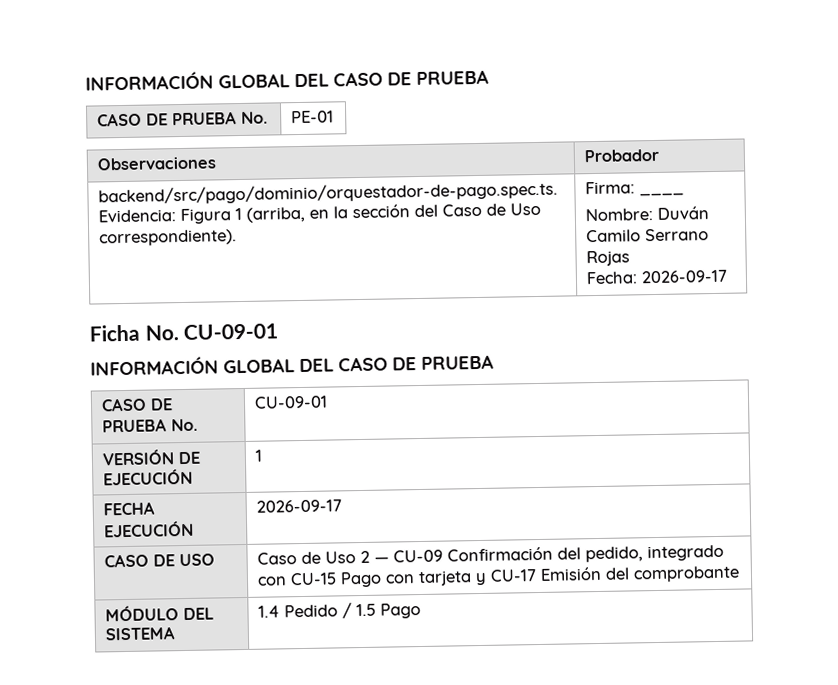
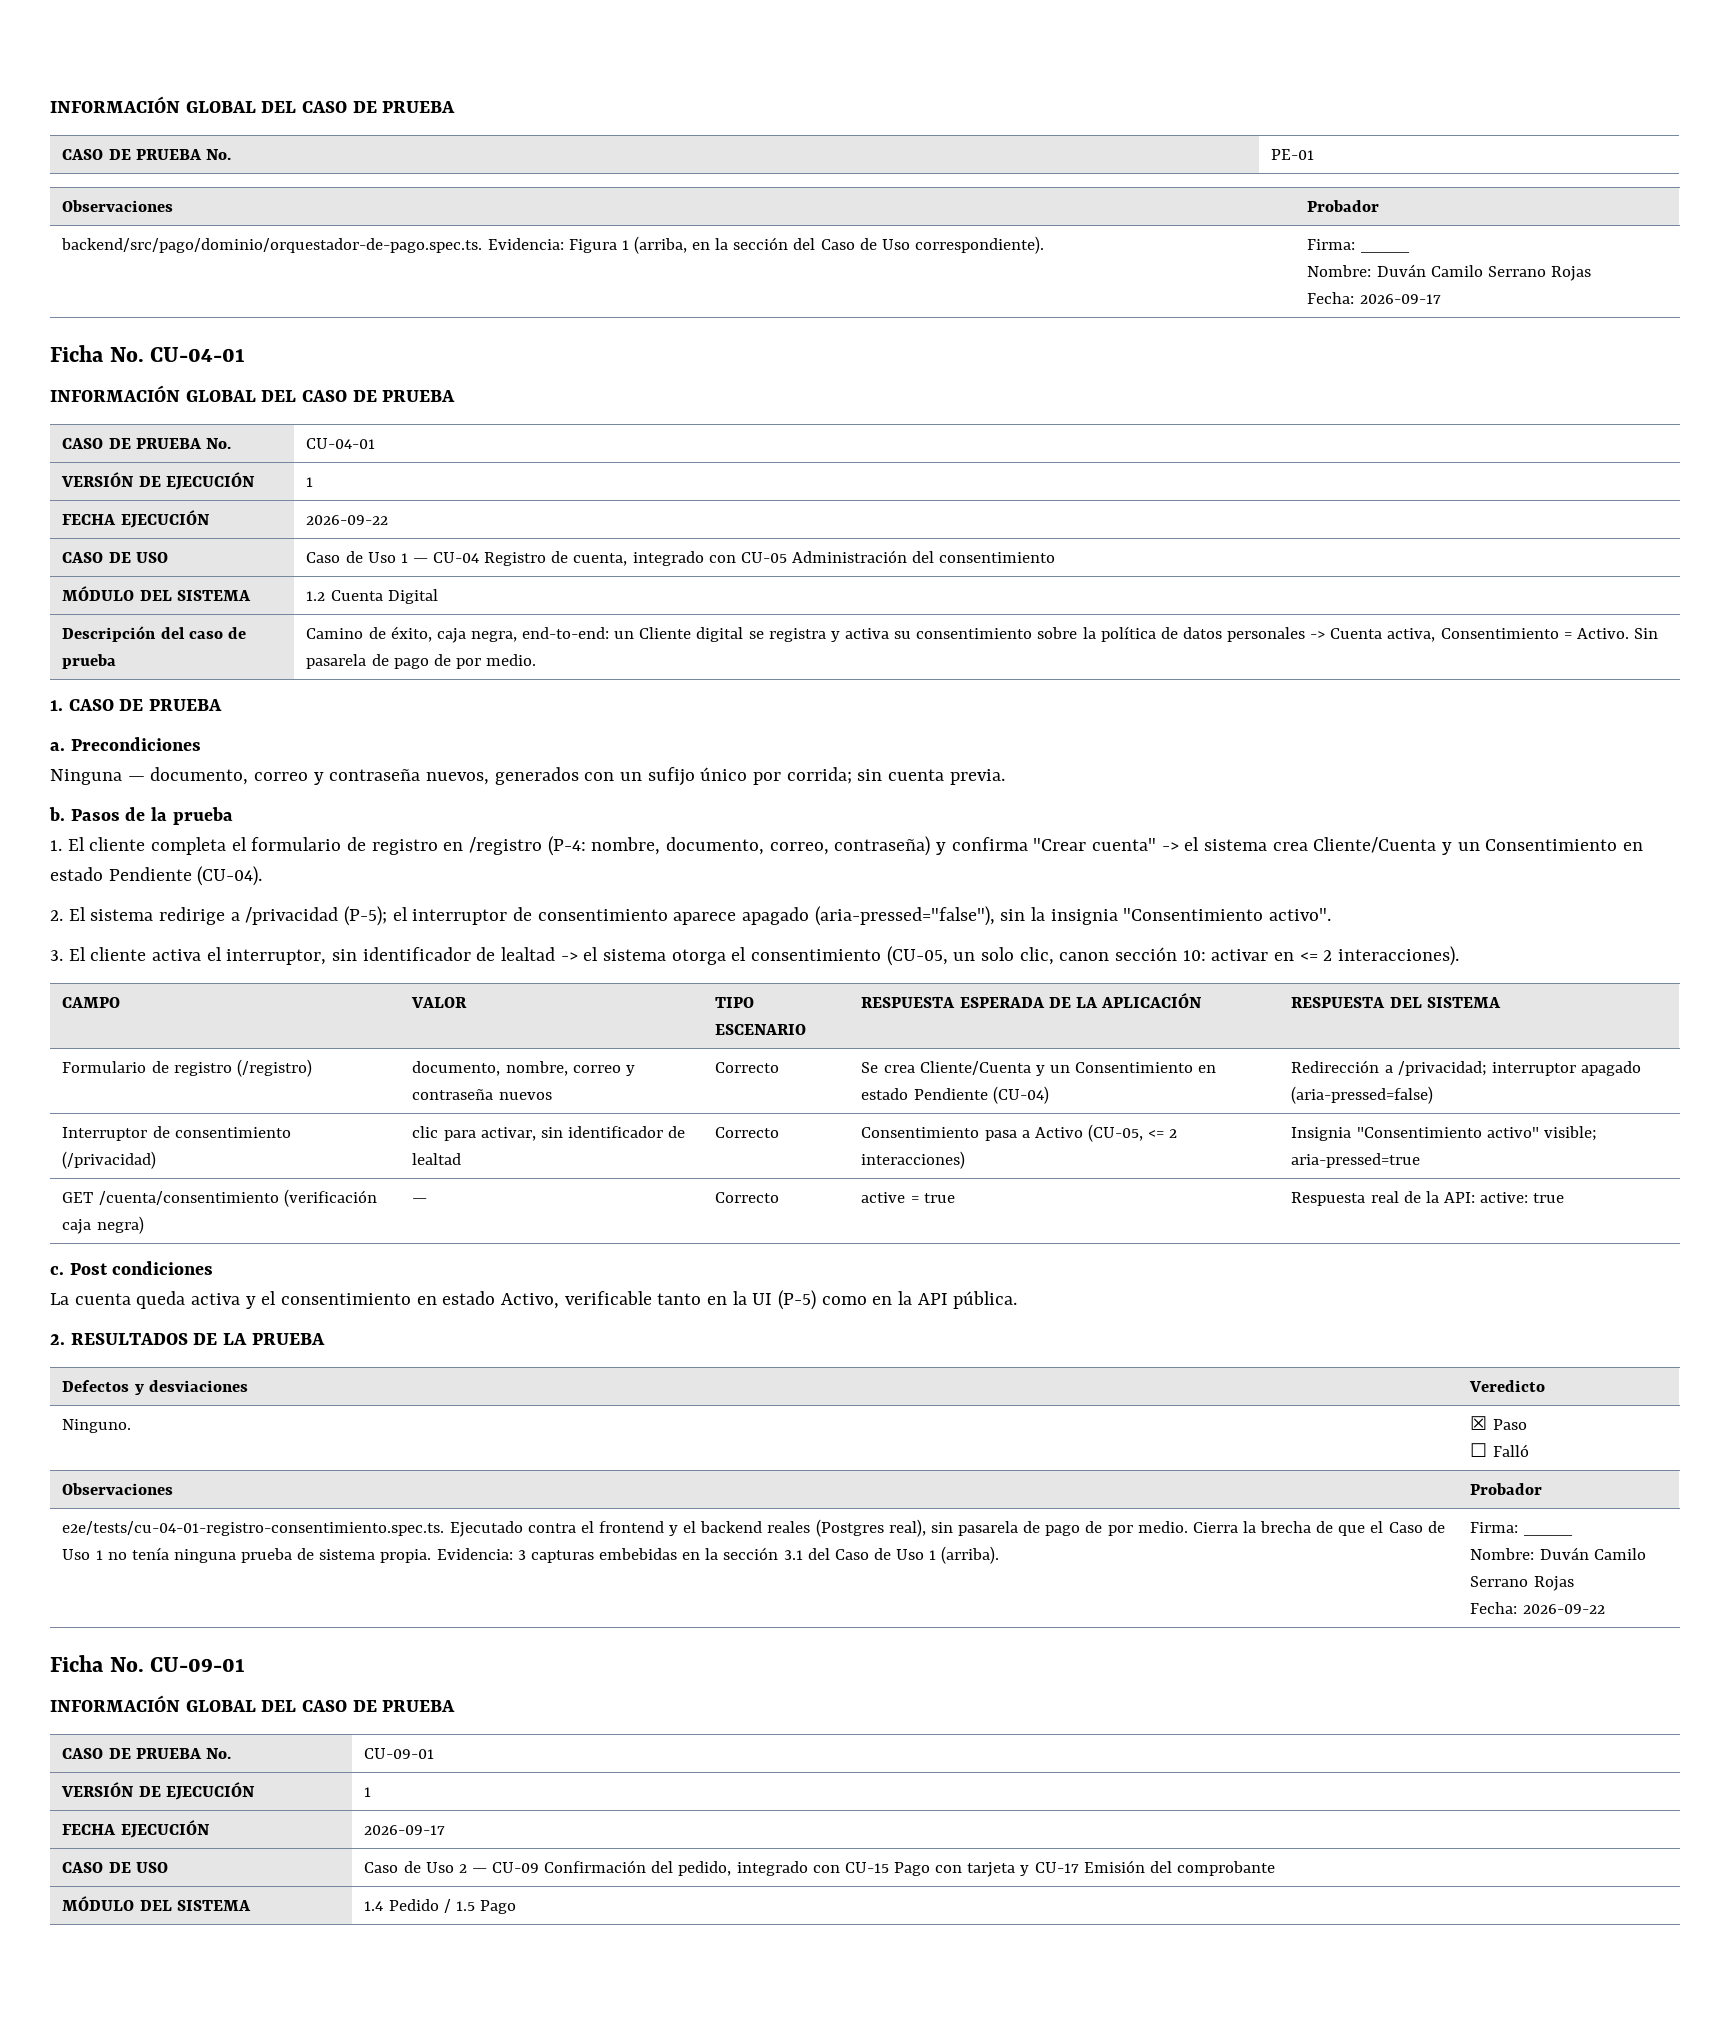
+ Ficha No. CU-04-01
+ INFORMACIÓN GLOBAL DEL CASO DE PRUEBA
+ CASO DE PRUEBA No. | CU-04-01
+ VERSIÓN DE EJECUCIÓN | 1
+ FECHA EJECUCIÓN | 2026-09-22
+ CASO DE USO | Caso de Uso 1 — CU-04 Registro de cuenta, integrado con CU-05 Administración del consentimiento
+ MÓDULO DEL SISTEMA | 1.2 Cuenta Digital
+ Descripción del caso de prueba | Camino de éxito, caja negra, end-to-end: un Cliente digital se registra y activa su consentimiento sobre la política de datos personales -> Cuenta activa, Consentimiento = Activo. Sin pasarela de pago de por medio.
+ 1. CASO DE PRUEBA
+ a. Precondiciones
+ Ninguna — documento, correo y contraseña nuevos, generados con un sufijo único por corrida; sin cuenta previa.
+ b. Pasos de la prueba
+ 1. El cliente completa el formulario de registro en /registro (P-4: nombre, documento, correo, contraseña) y confirma "Crear cuenta" -> el sistema crea Cliente/Cuenta y un Consentimiento en estado Pendiente (CU-04).
+ 2. El sistema redirige a /privacidad (P-5); el interruptor de consentimiento aparece apagado (aria-pressed="false"), sin la insignia "Consentimiento activo".
+ 3. El cliente activa el interruptor, sin identificador de lealtad -> el sistema otorga el consentimiento (CU-05, un solo clic, canon sección 10: activar en <= 2 interacciones).
+ CAMPO | VALOR | TIPO ESCENARIO | RESPUESTA ESPERADA DE LA APLICACIÓN | RESPUESTA DEL SISTEMA
+ Formulario de registro (/registro) | documento, nombre, correo y contraseña nuevos | Correcto | Se crea Cliente/Cuenta y un Consentimiento en estado Pendiente (CU-04) | Redirección a /privacidad; interruptor apagado (aria-pressed=false)
+ Interruptor de consentimiento (/privacidad) | clic para activar, sin identificador de lealtad | Correcto | Consentimiento pasa a Activo (CU-05, <= 2 interacciones) | Insignia "Consentimiento activo" visible; aria-pressed=true
+ GET /cuenta/consentimiento (verificación caja negra) | — | Correcto | active = true | Respuesta real de la API: active: true
+ c. Post condiciones
+ La cuenta queda activa y el consentimiento en estado Activo, verificable tanto en la UI (P-5) como en la API pública.
+ 2. RESULTADOS DE LA PRUEBA
+ Defectos y desviaciones | Veredicto
+ Ninguno. | ☒ Paso
+ ☐ Falló
+ Observaciones | Probador
+ e2e/tests/cu-04-01-registro-consentimiento.spec.ts. Ejecutado contra el frontend y el backend reales (Postgres real), sin pasarela de pago de por medio. Cierra la brecha de que el Caso de Uso 1 no tenía ninguna prueba de sistema propia. Evidencia: 3 capturas embebidas en la sección 3.1 del Caso de Uso 1 (arriba). | Firma: ____
+ Nombre: Duván Camilo Serrano Rojas
+ Fecha: 2026-09-22

